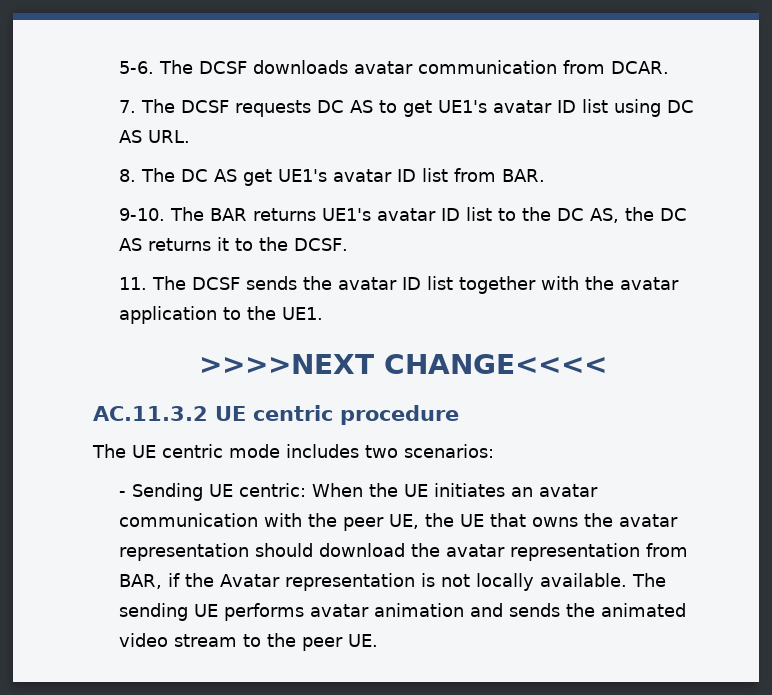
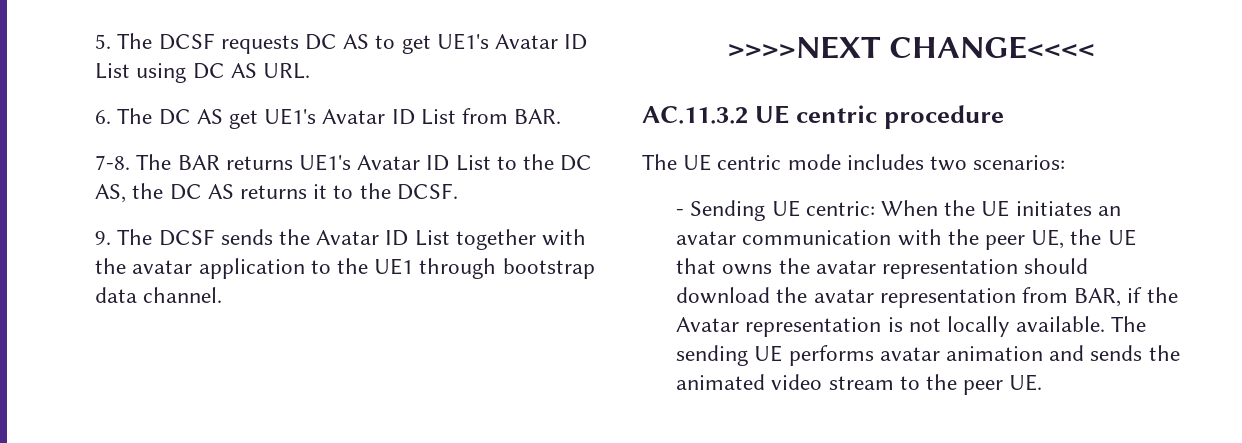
- 5-6. The DCSF downloads avatar communication from DCAR.
- 7. The DCSF requests DC AS to get UE1's avatar ID list using DC AS URL.
+ 5. The DCSF requests DC AS to get UE1's Avatar ID List using DC AS URL.
- 8. The DC AS get UE1's avatar ID list from BAR.
+ 6. The DC AS get UE1's Avatar ID List from BAR.
- 9-10.
+ 7-8.
- The BAR returns UE1's avatar ID list to the DC AS, the DC AS returns it to the DCSF.
+ The BAR returns UE1's Avatar ID List to the DC AS, the DC AS returns it to the DCSF.
- 11. The DCSF sends the avatar ID list together with the avatar application to the UE1.
+ 9. The DCSF sends the Avatar ID List together with the avatar application to the UE1 through bootstrap data channel.

